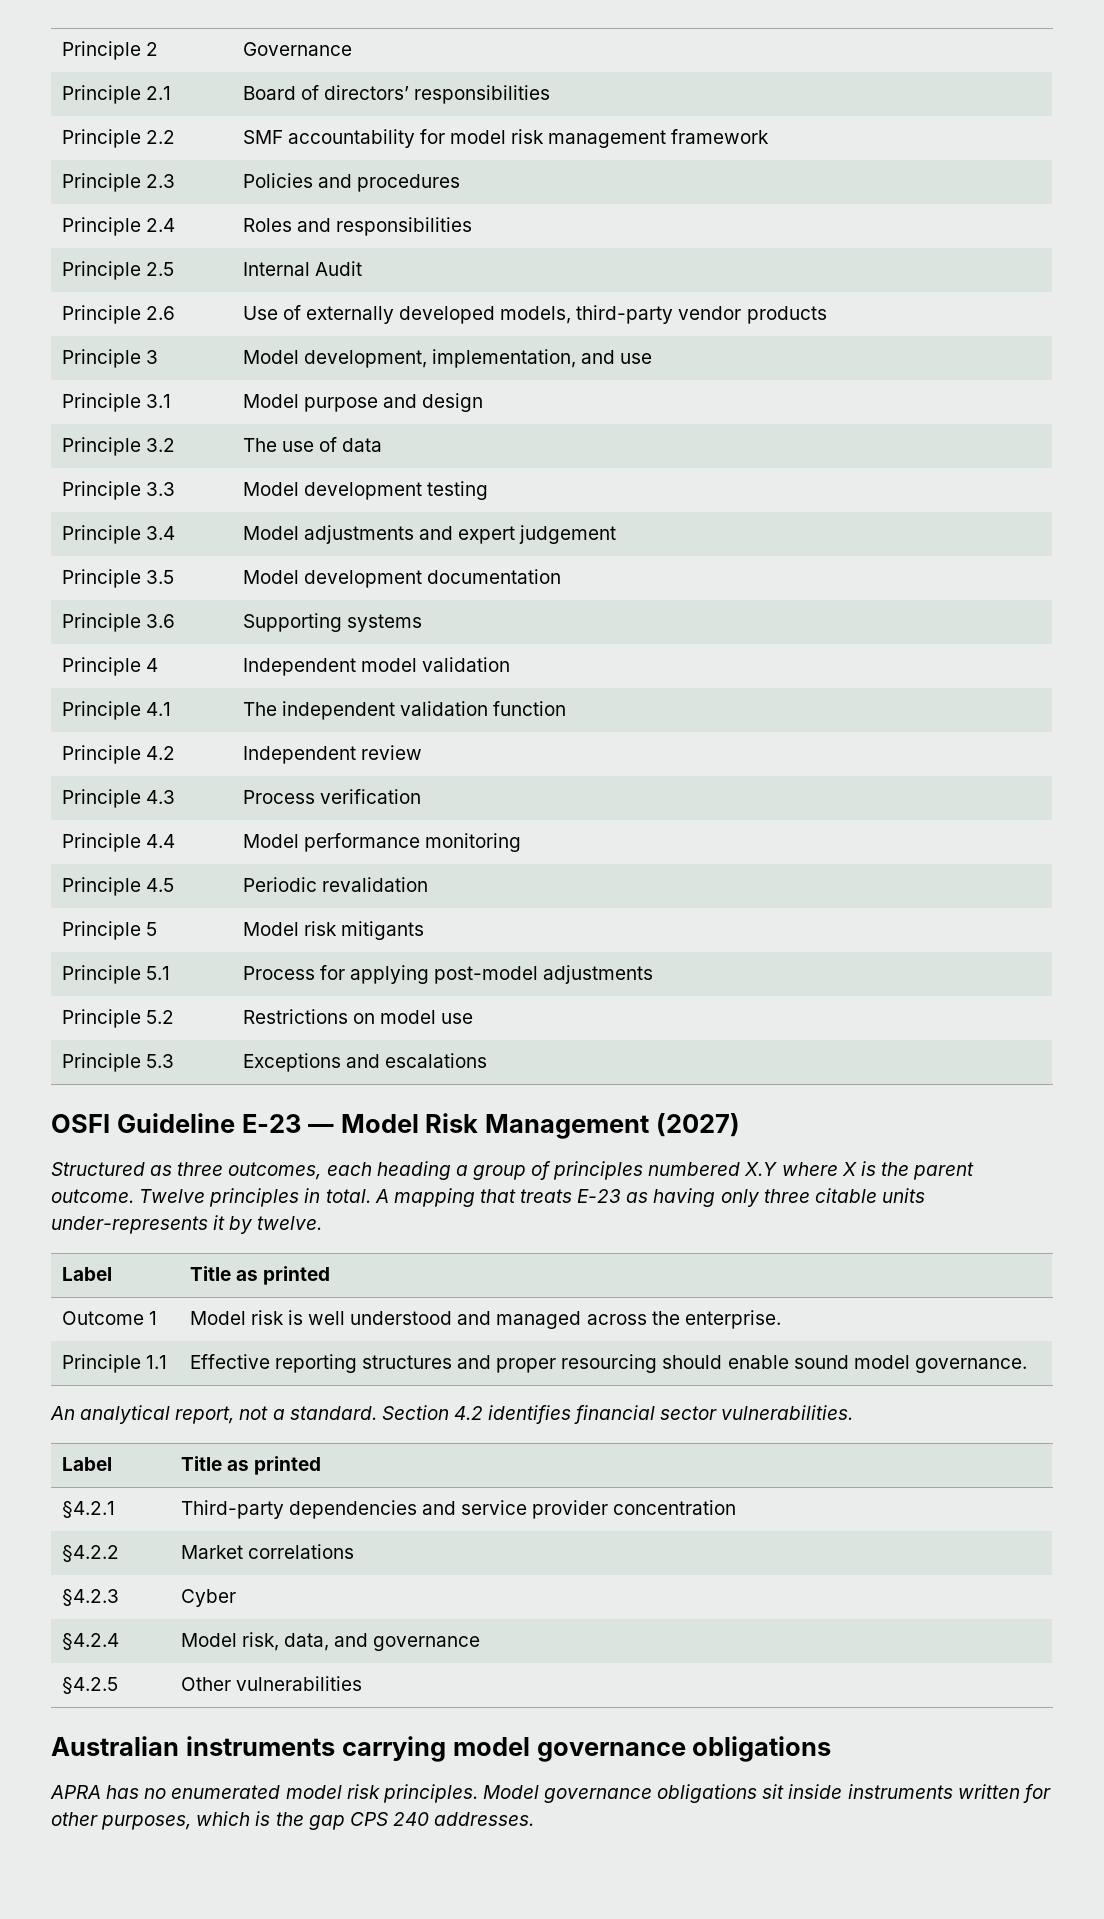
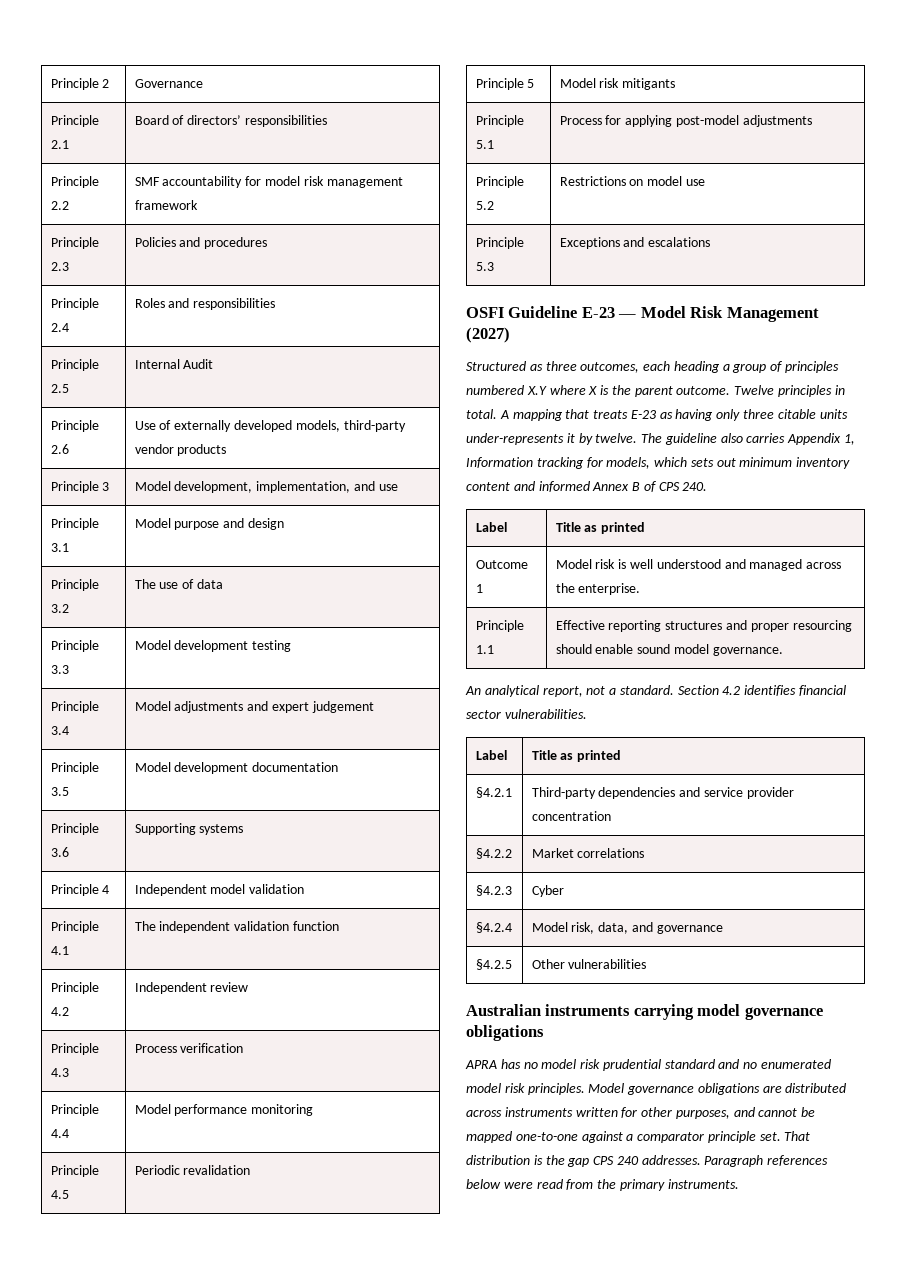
+ The guideline also carries Appendix 1, Information tracking for models, which sets out minimum inventory content and informed Annex B of CPS 240.
- APRA has no enumerated model risk principles.
+ APRA has no model risk prudential standard and no enumerated model risk principles.
- Model governance obligations sit inside instruments written for other purposes, which is the gap CPS 240 addresses.
+ Model governance obligations are distributed across instruments written for other purposes, and cannot be mapped one-to-one against a comparator principle set. That distribution is the gap CPS 240 addresses.
+ Paragraph references below were read from the primary instruments.

